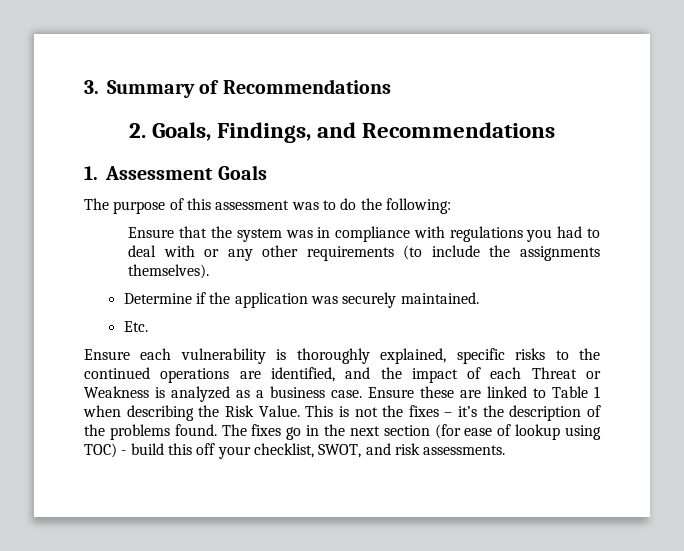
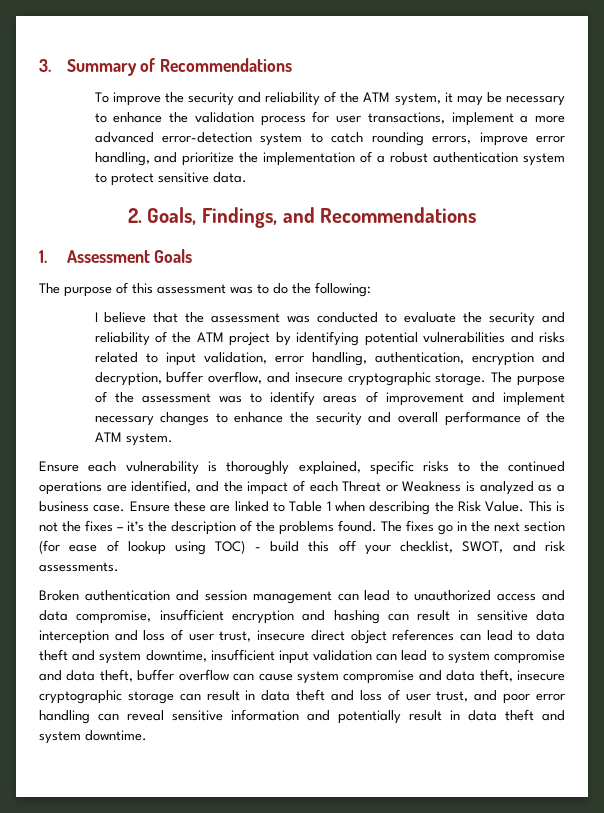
+ To improve the security and reliability of the ATM system, it may be necessary to enhance the validation process for user transactions, implement a more advanced error-detection system to catch rounding errors, improve error handling, and prioritize the implementation of a robust authentication system to protect sensitive data.
- Ensure that the system was in compliance with regulations you had to deal with or any other requirements (to include the assignments themselves).
- Determine if the application was securely maintained.
- Etc.
+ I believe that the assessment was conducted to evaluate the security and reliability of the ATM project by identifying potential vulnerabilities and risks related to input validation, error handling, authentication, encryption and decryption, buffer overflow, and insecure cryptographic storage. The purpose of the assessment was to identify areas of improvement and implement necessary changes to enhance the security and overall performance of the ATM system.
+ Broken authentication and session management can lead to unauthorized access and data compromise, insufficient encryption and hashing can result in sensitive data interception and loss of user trust, insecure direct object references can lead to data theft and system downtime, insufficient input validation can lead to system compromise and data theft, buffer overflow can cause system compromise and data theft, insecure cryptographic storage can result in data theft and loss of user trust, and poor error handling can reveal sensitive information and potentially result in data theft and system downtime.

